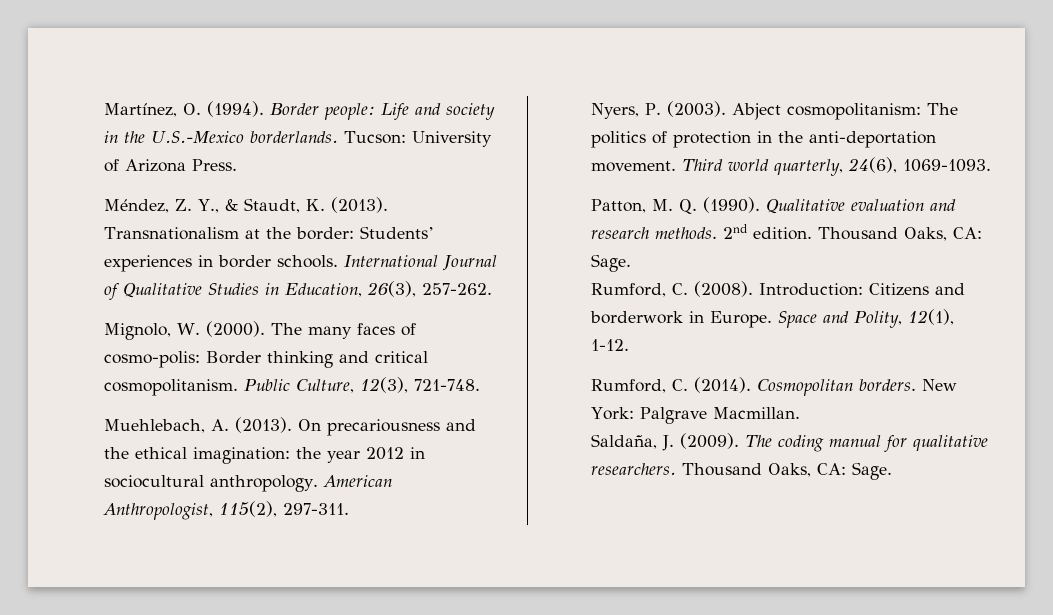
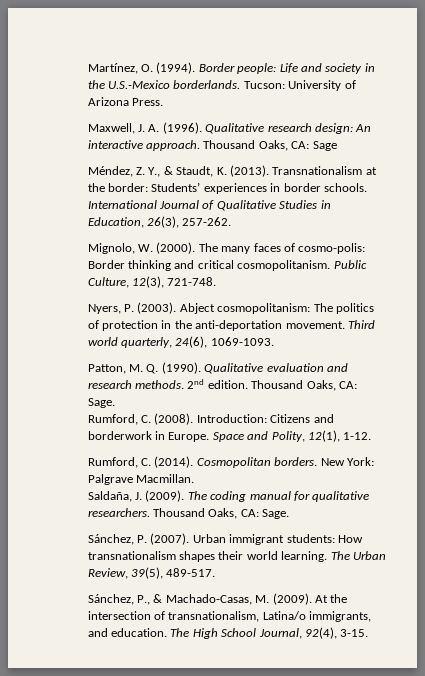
+ Maxwell, J. A. (1996). Qualitative research design: An interactive approach. Thousand Oaks, CA: Sage
- Muehlebach, A. (2013). On precariousness and the ethical imagination: the year 2012 in sociocultural anthropology. American Anthropologist, 115(2), 297-311.
+ Sánchez, P. (2007). Urban immigrant students: How transnationalism shapes their world learning. The Urban Review, 39(5), 489-517.
+ Sánchez, P., & Machado-Casas, M. (2009). At the intersection of transnationalism, Latina/o immigrants, and education. The High School Journal, 92(4), 3-15.

